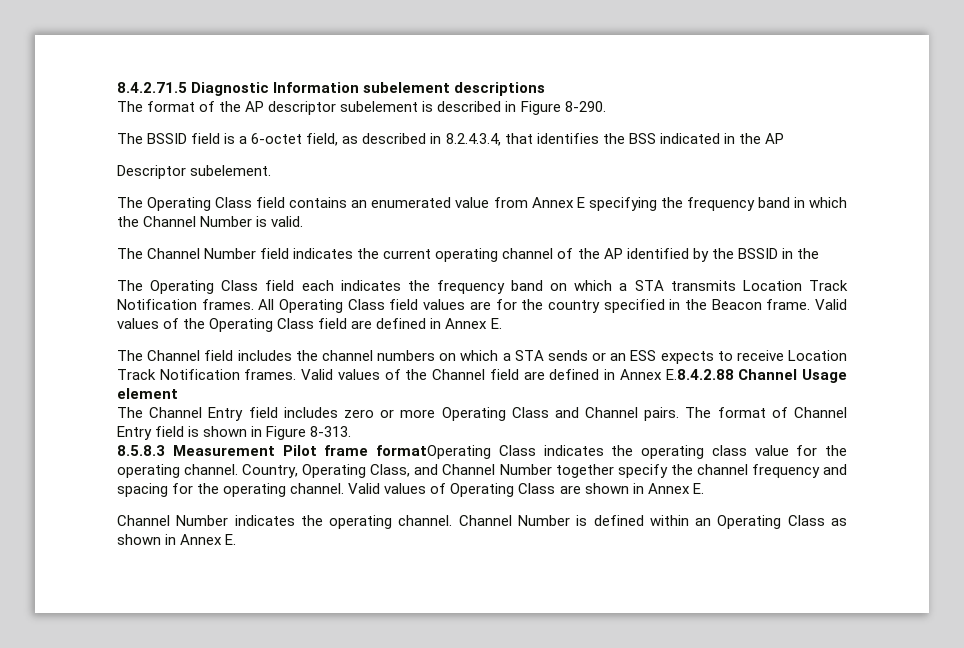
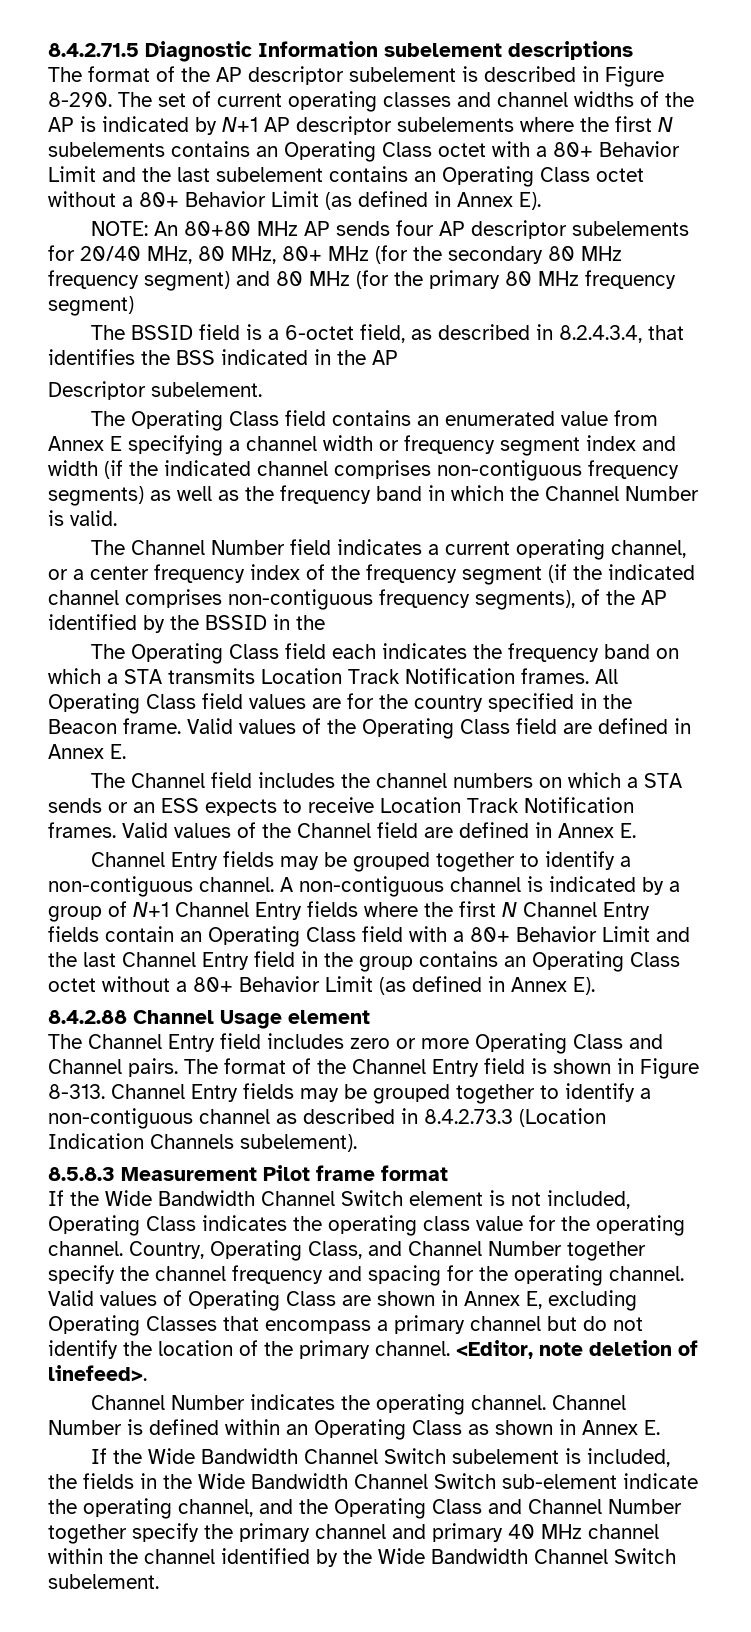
+ The set of current operating classes and channel widths of the AP is indicated by N+1 AP descriptor subelements where the first N subelements contains an Operating Class octet with a 80+ Behavior Limit and the last subelement contains an Operating Class octet without a 80+ Behavior Limit (as defined in Annex E).
+ NOTE: An 80+80 MHz AP sends four AP descriptor subelements for 20/40 MHz, 80 MHz, 80+ MHz (for the secondary 80 MHz frequency segment) and 80 MHz (for the primary 80 MHz frequency segment)
- The Operating Class field contains an enumerated value from Annex E specifying the frequency band in which the Channel Number is valid.
+ The Operating Class field contains an enumerated value from Annex E specifying a channel width or frequency segment index and width (if the indicated channel comprises non-contiguous frequency segments) as well as the frequency band in which the Channel Number is valid.
- The Channel Number field indicates the current operating channel of the AP identified by the BSSID in the
+ The Channel Number field indicates a current operating channel, or a center frequency index of the frequency segment (if the indicated channel comprises non-contiguous frequency segments), of the AP identified by the BSSID in the
- Valid values of the Channel field are defined in Annex E.8.4.2.88 Channel Usage element
+ Valid values of the Channel field are defined in Annex E.
+ Channel Entry fields may be grouped together to identify a non-contiguous channel. A non-contiguous channel is indicated by a group of N+1 Channel Entry fields where the first N Channel Entry fields contain an Operating Class field with a 80+ Behavior Limit and the last Channel Entry field in the group contains an Operating Class octet without a 80+ Behavior Limit (as defined in Annex E).
+ 8.4.2.88 Channel Usage element
- The format of Channel Entry field is shown in Figure 8-313.
- 8.5.8.3 Measurement Pilot frame formatOperating Class indicates the operating class value for the operating channel.
+ The format of the Channel Entry field is shown in Figure 8-313. Channel Entry fields may be grouped together to identify a non-contiguous channel as described in 8.4.2.73.3 (Location Indication Channels subelement).
+ 8.5.8.3 Measurement Pilot frame format
+ If the Wide Bandwidth Channel Switch element is not included, Operating Class indicates the operating class value for the operating channel.
- Valid values of Operating Class are shown in Annex E.
+ Valid values of Operating Class are shown in Annex E, excluding Operating Classes that encompass a primary channel but do not identify the location of the primary channel. <Editor, note deletion of linefeed>.
+ If the Wide Bandwidth Channel Switch subelement is included, the fields in the Wide Bandwidth Channel Switch sub-element indicate the operating channel, and the Operating Class and Channel Number together specify the primary channel and primary 40 MHz channel within the channel identified by the Wide Bandwidth Channel Switch subelement.

